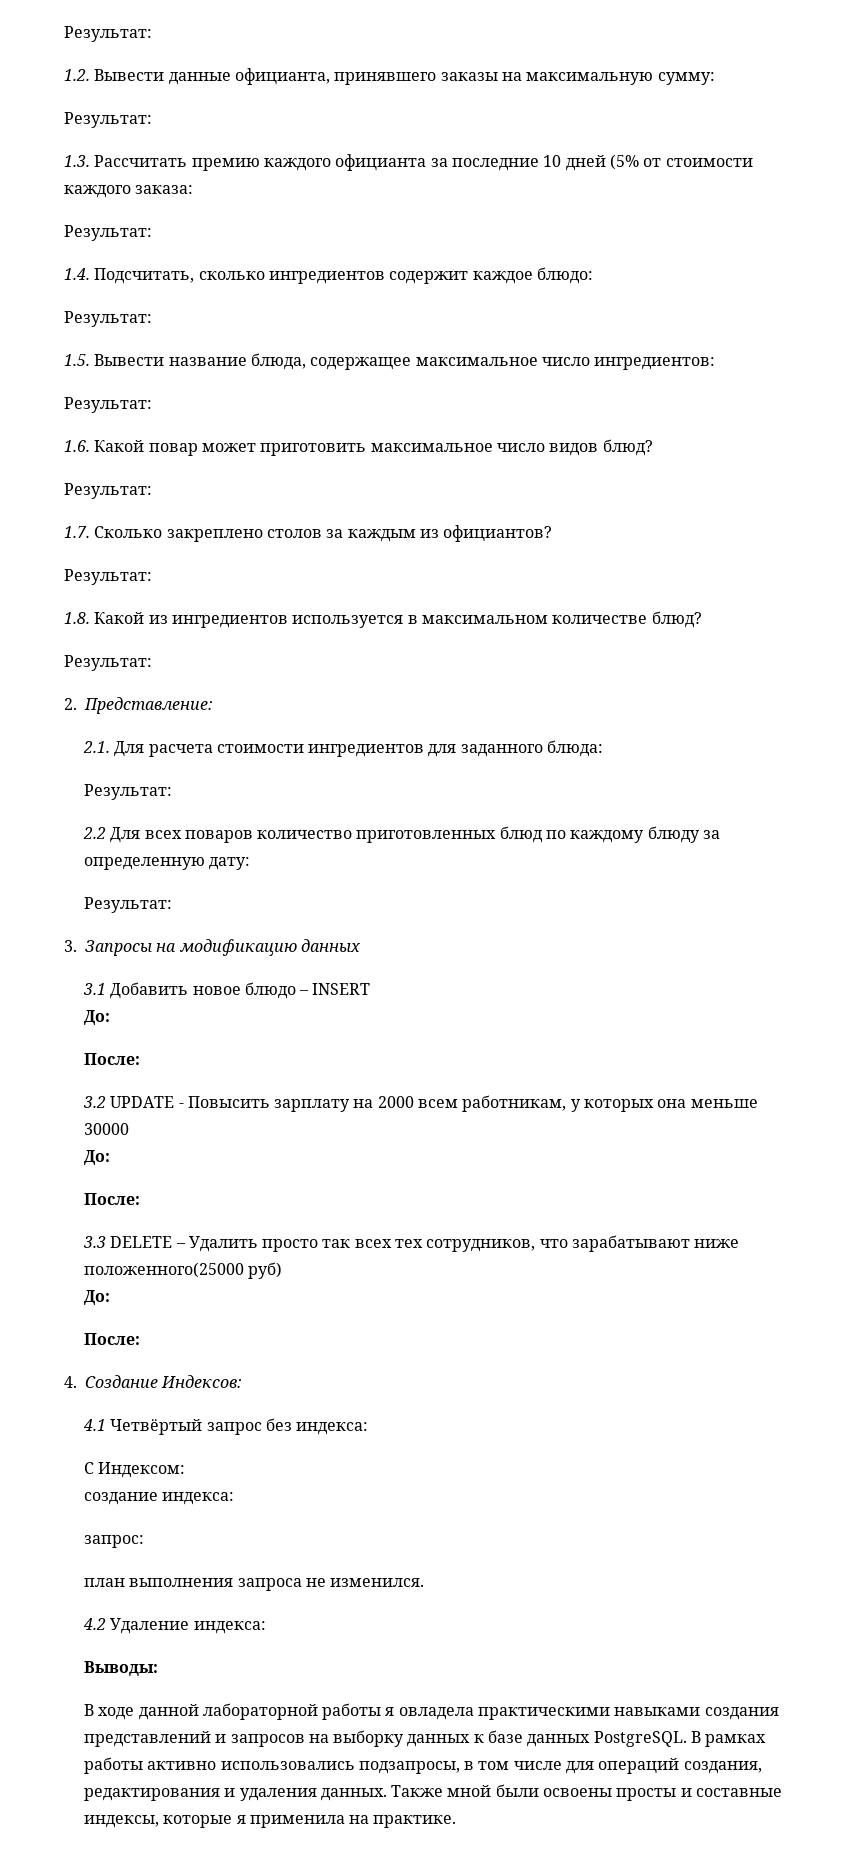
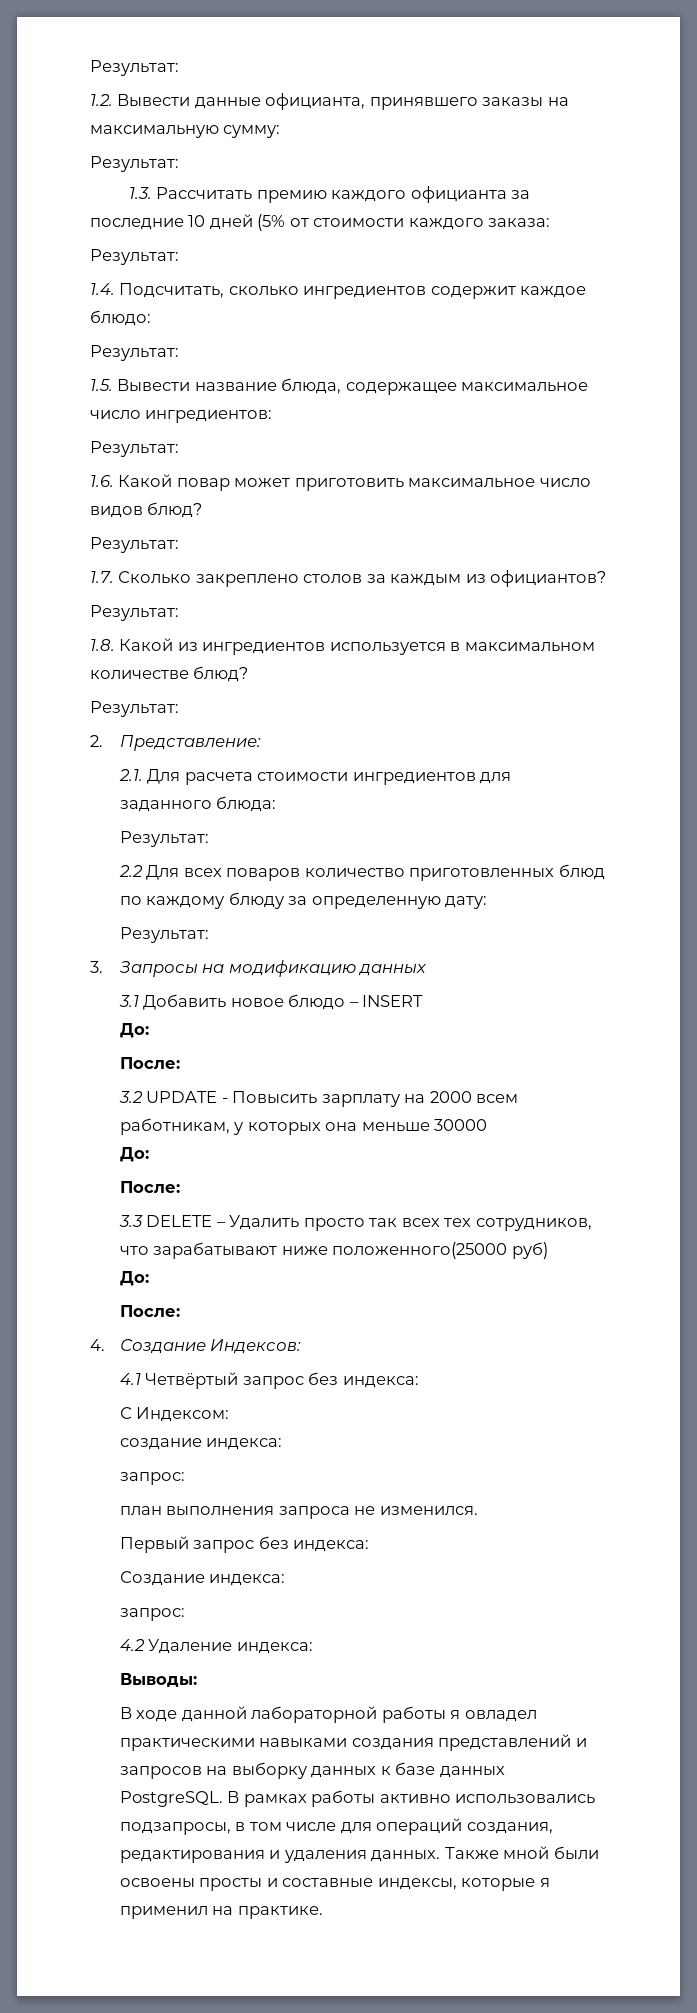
+ Первый запрос без индекса:
+ Создание индекса:
+ запрос:
- В ходе данной лабораторной работы я овладела практическими навыками создания представлений и запросов на выборку данных к базе данных PostgreSQL.
+ В ходе данной лабораторной работы я овладел практическими навыками создания представлений и запросов на выборку данных к базе данных PostgreSQL.
- Также мной были освоены просты и составные индексы, которые я применила на практике.
+ Также мной были освоены просты и составные индексы, которые я применил на практике.

